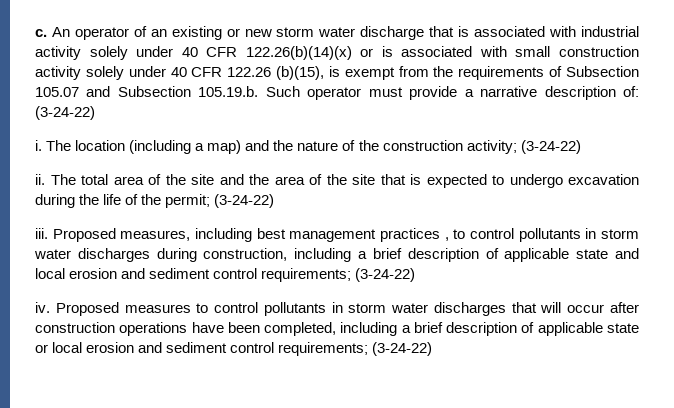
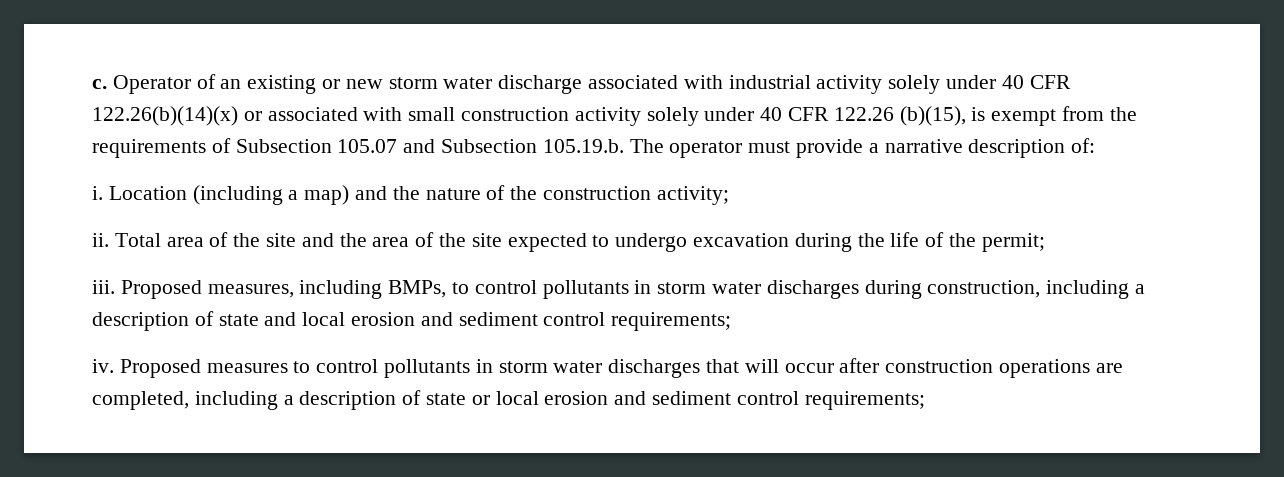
- An operator of an existing or new storm water discharge that is associated with industrial activity solely under 40 CFR 122.26(b)(14)(x) or is associated with small construction activity solely under 40 CFR 122.26 (b)(15), is exempt from the requirements of Subsection 105.07 and Subsection 105.19.b. Such operator must provide a narrative description of: (3-24-22)
+ Operator of an existing or new storm water discharge associated with industrial activity solely under 40 CFR 122.26(b)(14)(x) or associated with small construction activity solely under 40 CFR 122.26 (b)(15), is exempt from the requirements of Subsection 105.07 and Subsection 105.19.b. The operator must provide a narrative description of:
- The location (including a map) and the nature of the construction activity; (3-24-22)
+ Location (including a map) and the nature of the construction activity;
- The total area of the site and the area of the site that is expected to undergo excavation during the life of the permit; (3-24-22)
+ Total area of the site and the area of the site expected to undergo excavation during the life of the permit;
- Proposed measures, including best management practices , to control pollutants in storm water discharges during construction, including a brief description of applicable state and local erosion and sediment control requirements; (3-24-22)
+ Proposed measures, including BMPs, to control pollutants in storm water discharges during construction, including a description of state and local erosion and sediment control requirements;
- Proposed measures to control pollutants in storm water discharges that will occur after construction operations have been completed, including a brief description of applicable state or local erosion and sediment control requirements; (3-24-22)
+ Proposed measures to control pollutants in storm water discharges that will occur after construction operations are completed, including a description of state or local erosion and sediment control requirements;

